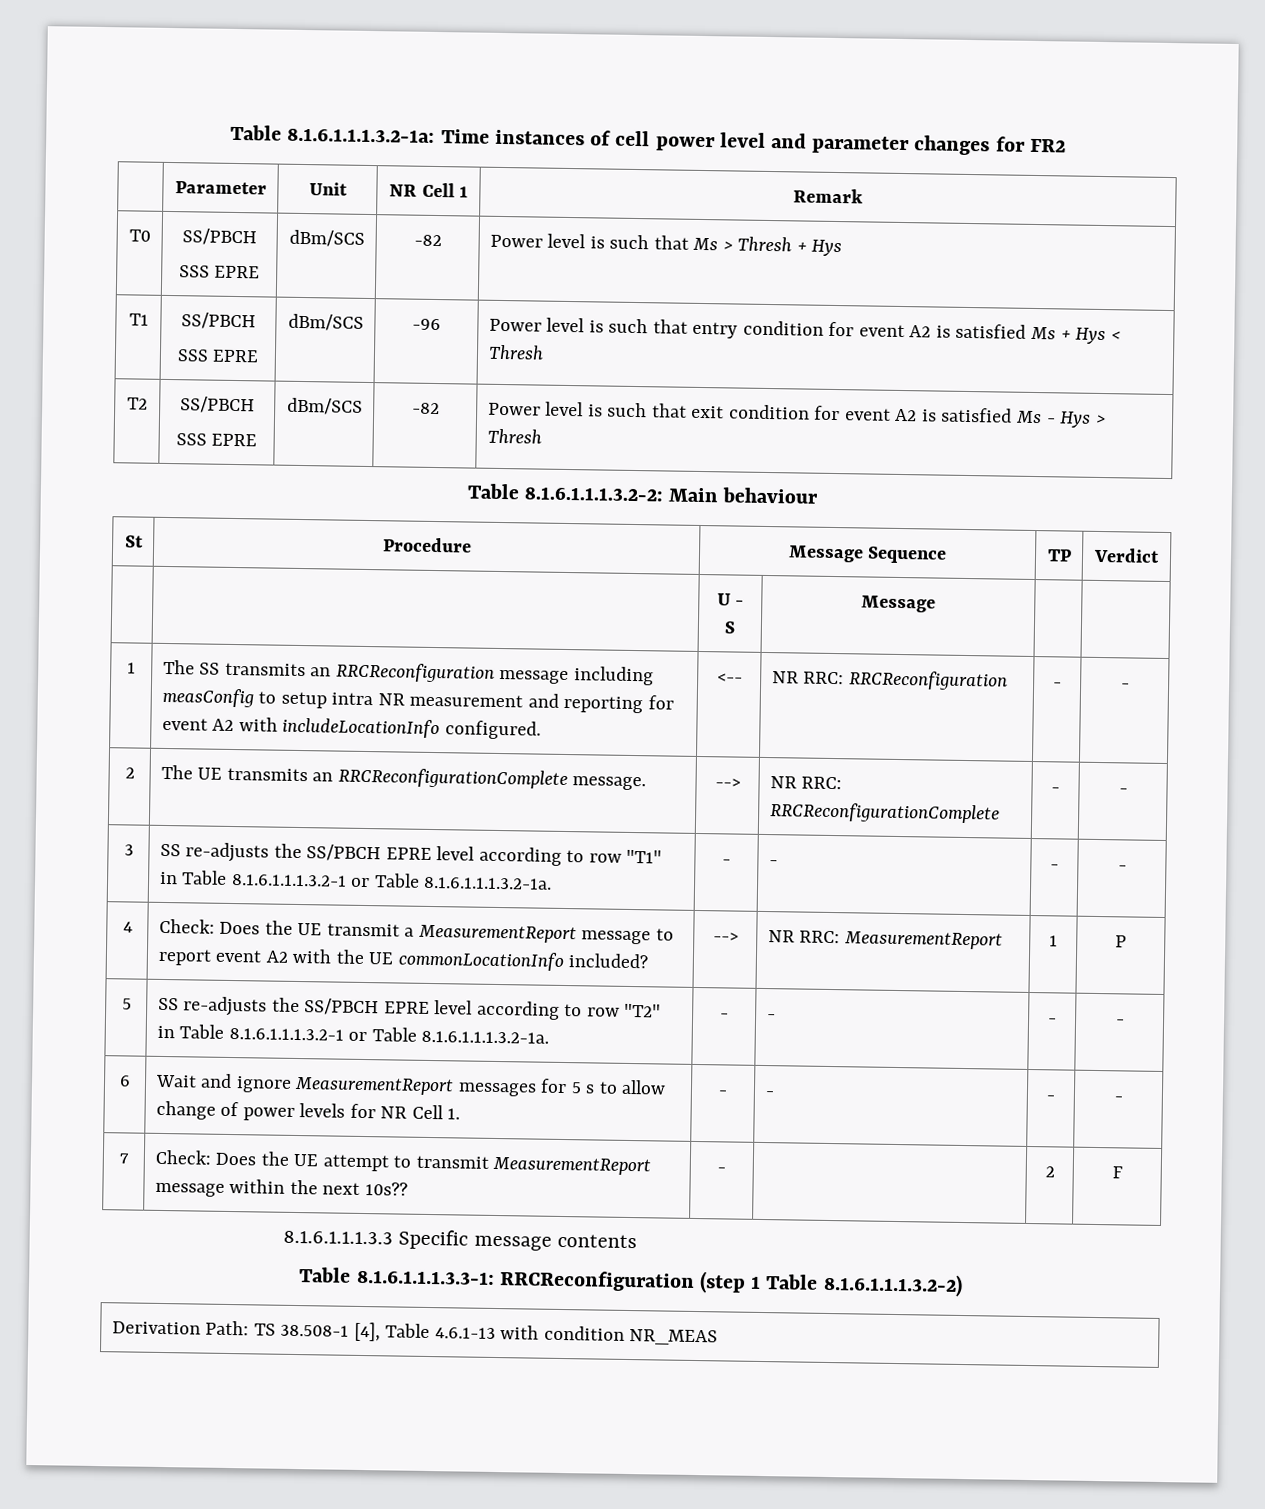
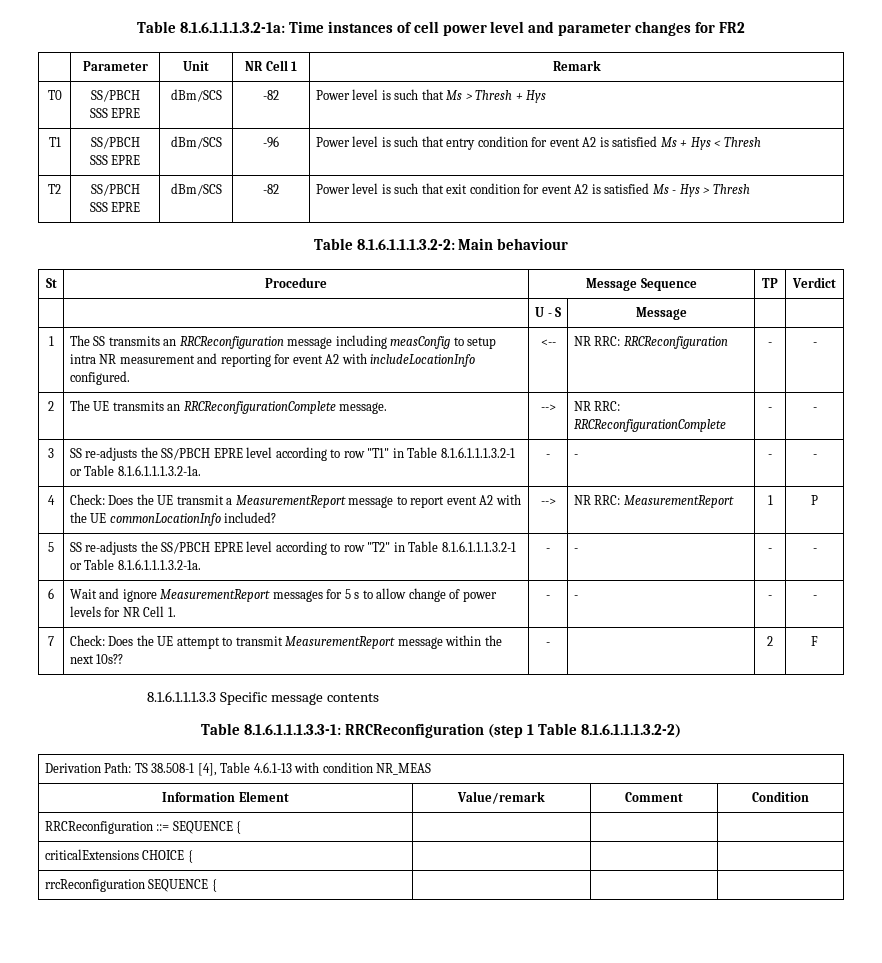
+ Information Element | Value/remark | Comment | Condition
+ RRCReconfiguration ::= SEQUENCE { | | |
+ criticalExtensions CHOICE { | | |
+ rrcReconfiguration SEQUENCE { | | |

